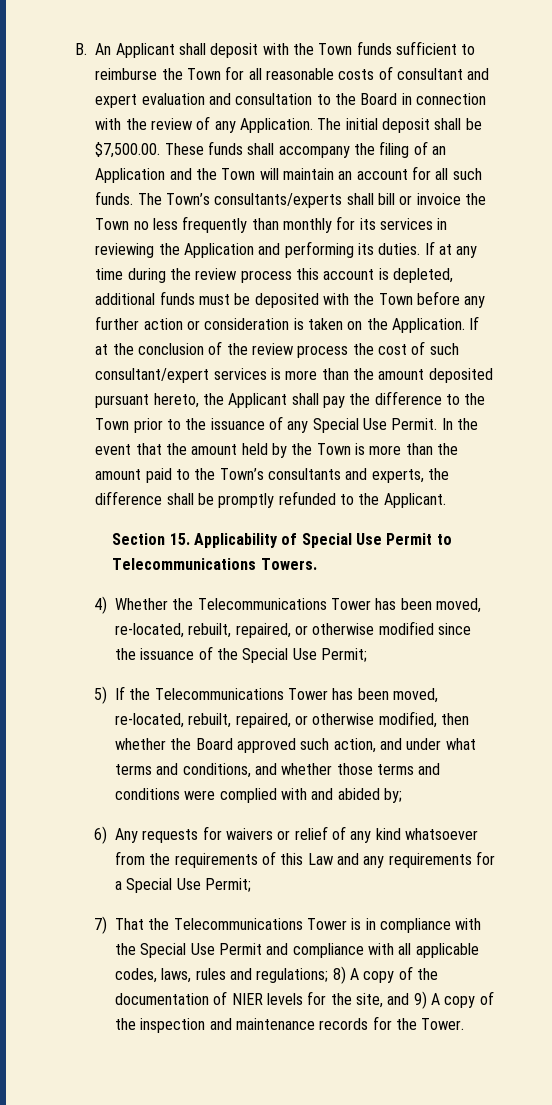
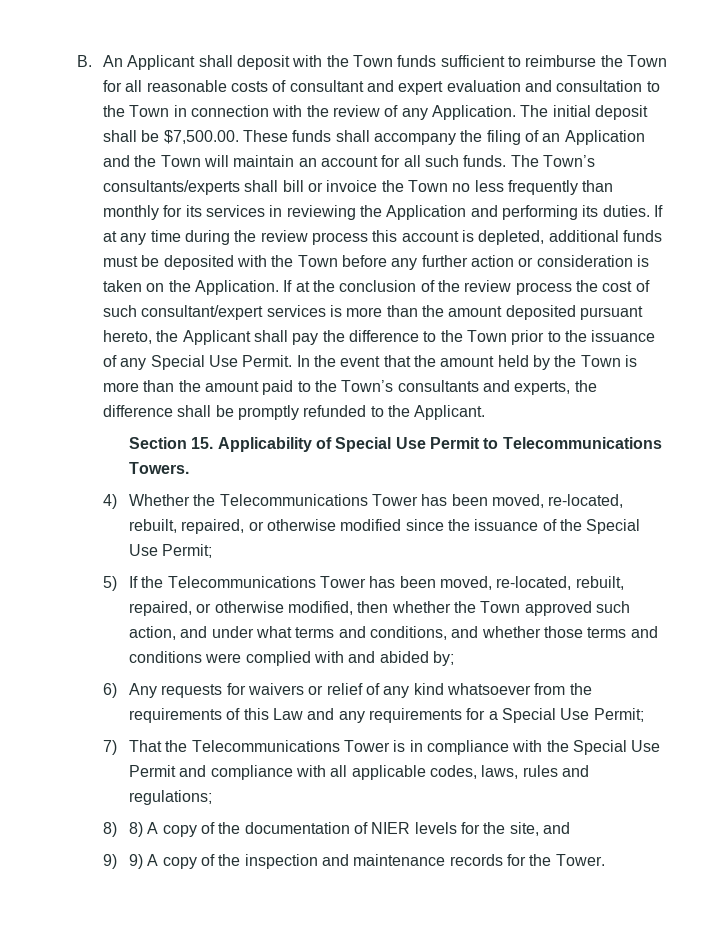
- B. An Applicant shall deposit with the Town funds sufficient to reimburse the Town for all reasonable costs of consultant and expert evaluation and consultation to the Board in connection with the review of any Application.
+ B. An Applicant shall deposit with the Town funds sufficient to reimburse the Town for all reasonable costs of consultant and expert evaluation and consultation to the Town in connection with the review of any Application.
- 5) If the Telecommunications Tower has been moved, re-located, rebuilt, repaired, or otherwise modified, then whether the Board approved such action, and under what terms and conditions, and whether those terms and conditions were complied with and abided by;
+ 5) If the Telecommunications Tower has been moved, re-located, rebuilt, repaired, or otherwise modified, then whether the Town approved such action, and under what terms and conditions, and whether those terms and conditions were complied with and abided by;
- 7) That the Telecommunications Tower is in compliance with the Special Use Permit and compliance with all applicable codes, laws, rules and regulations; 8) A copy of the documentation of NIER levels for the site, and 9) A copy of the inspection and maintenance records for the Tower.
+ 7) That the Telecommunications Tower is in compliance with the Special Use Permit and compliance with all applicable codes, laws, rules and regulations;
+ 8) 8) A copy of the documentation of NIER levels for the site, and
+ 9) 9) A copy of the inspection and maintenance records for the Tower.

